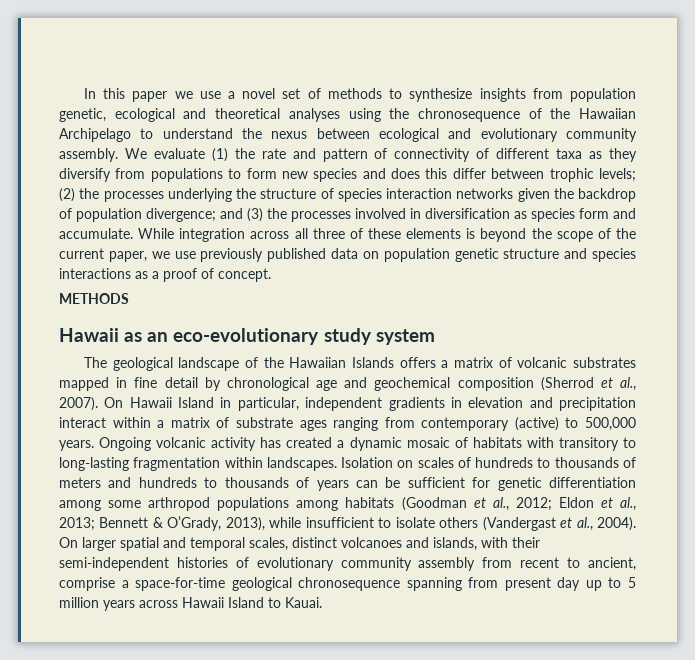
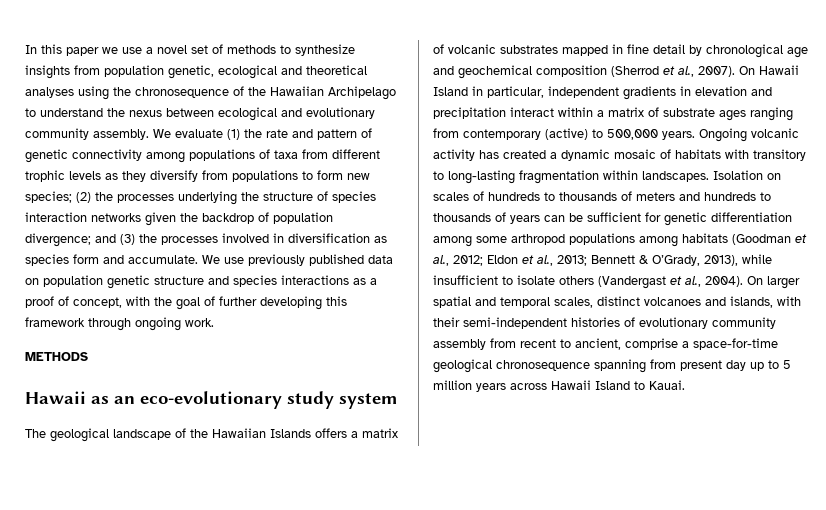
- We evaluate (1) the rate and pattern of connectivity of different taxa as they diversify from populations to form new species and does this differ between trophic levels; (2) the processes underlying the structure of species interaction networks given the backdrop of population divergence; and (3) the processes involved in diversification as species form and accumulate.
+ We evaluate (1) the rate and pattern of genetic connectivity among populations of taxa from different trophic levels as they diversify from populations to form new species; (2) the processes underlying the structure of species interaction networks given the backdrop of population divergence; and (3) the processes involved in diversification as species form and accumulate.
- While integration across all three of these elements is beyond the scope of the current paper, we use previously published data on population genetic structure and species interactions as a proof of concept.
+ We use previously published data on population genetic structure and species interactions as a proof of concept, with the goal of further developing this framework through ongoing work.

